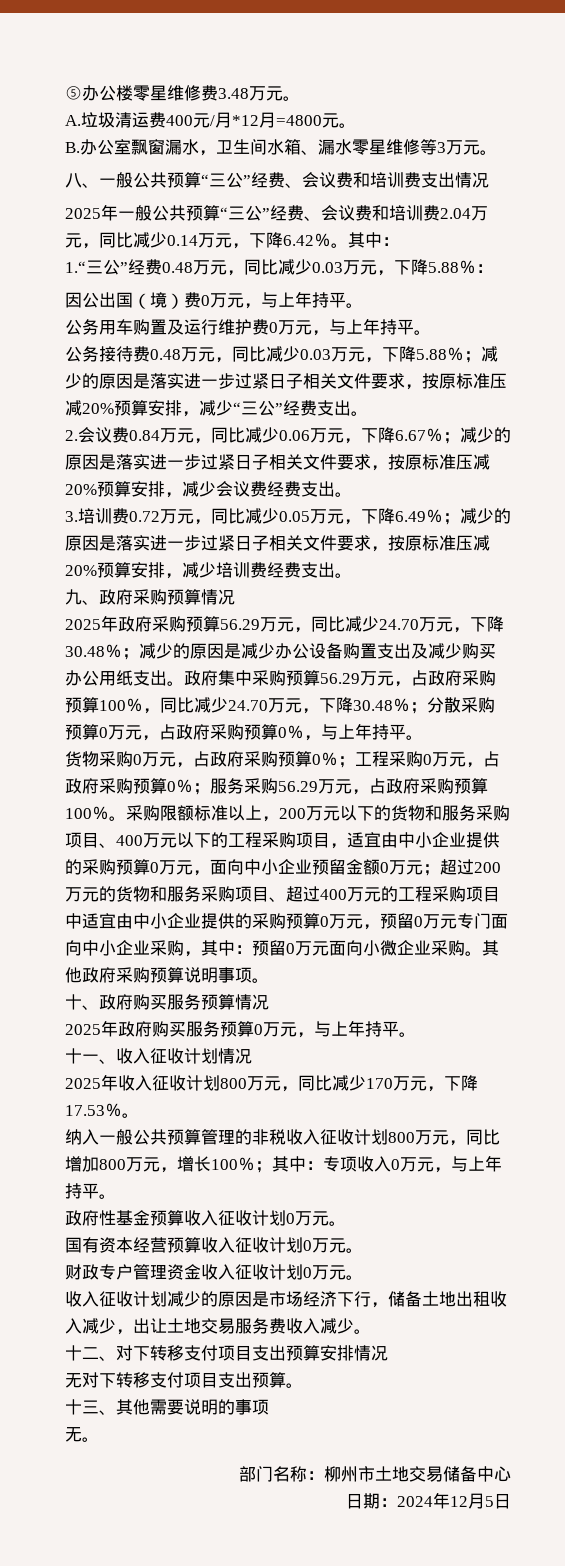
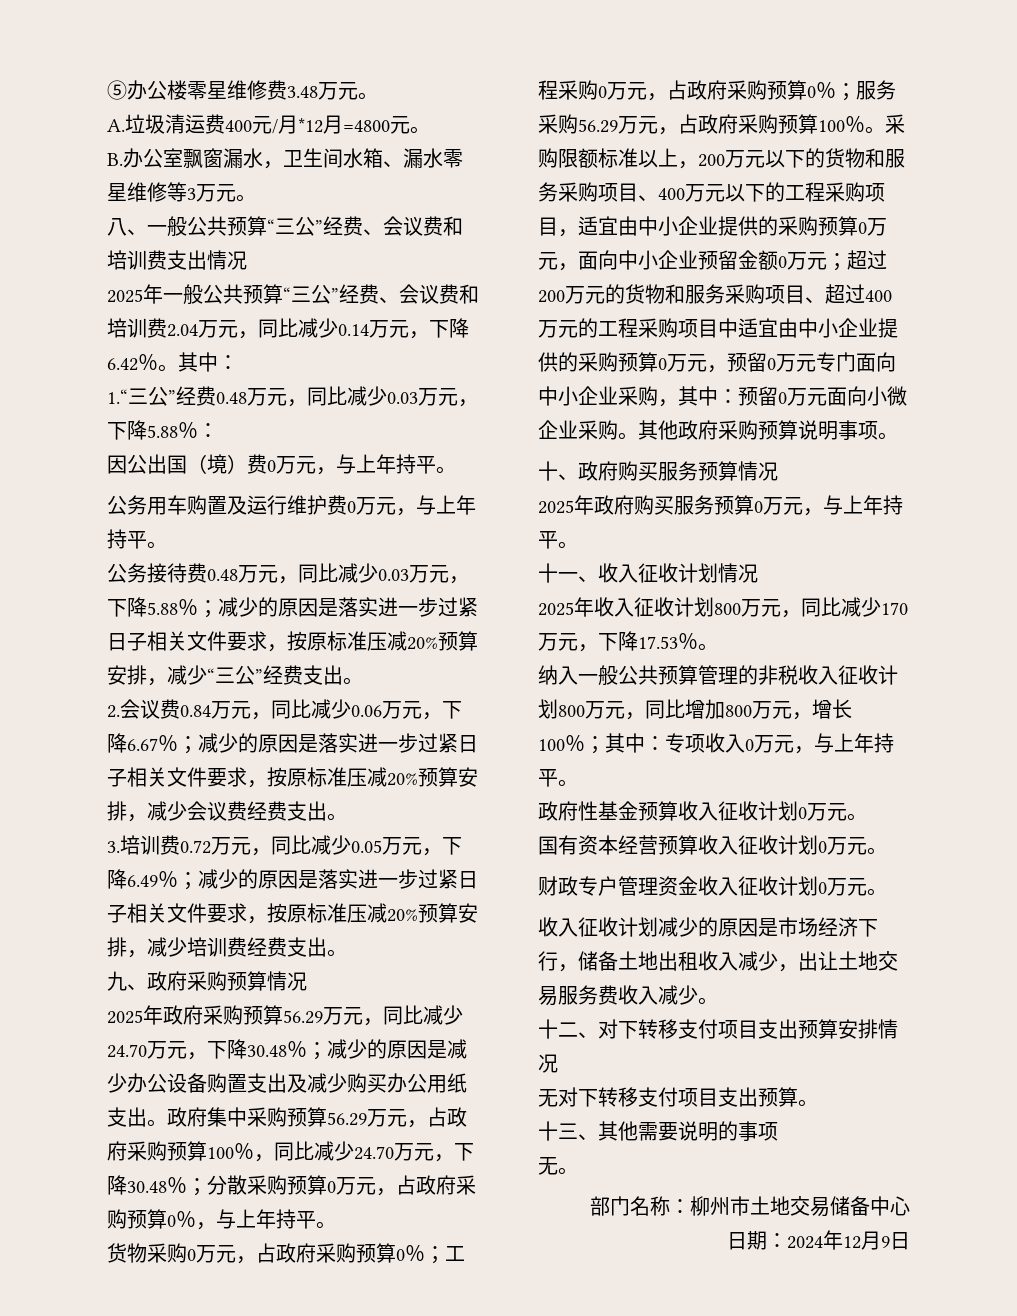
- 日期：2024年12月5日
+ 日期：2024年12月9日

